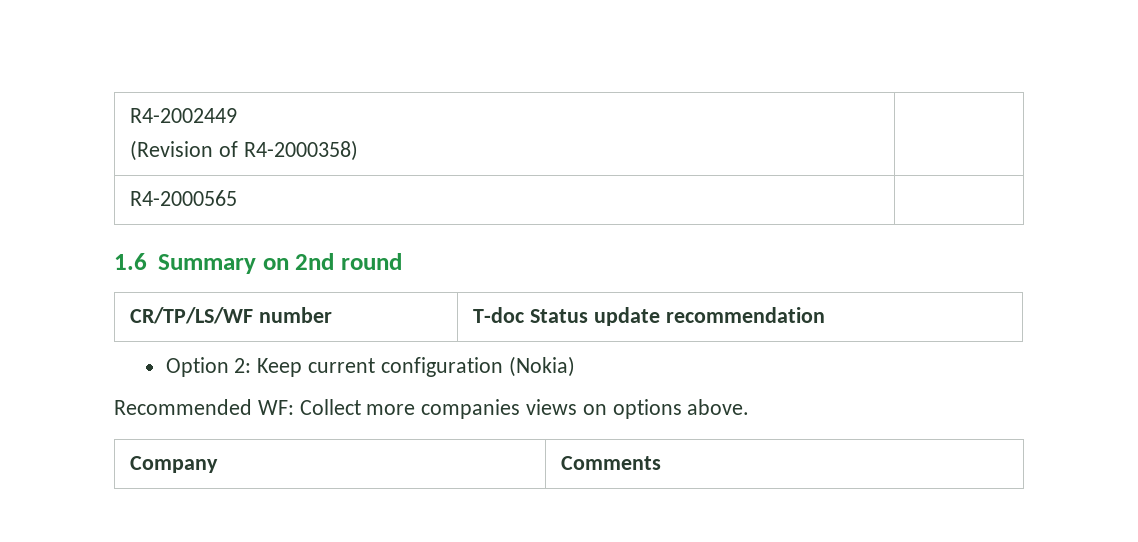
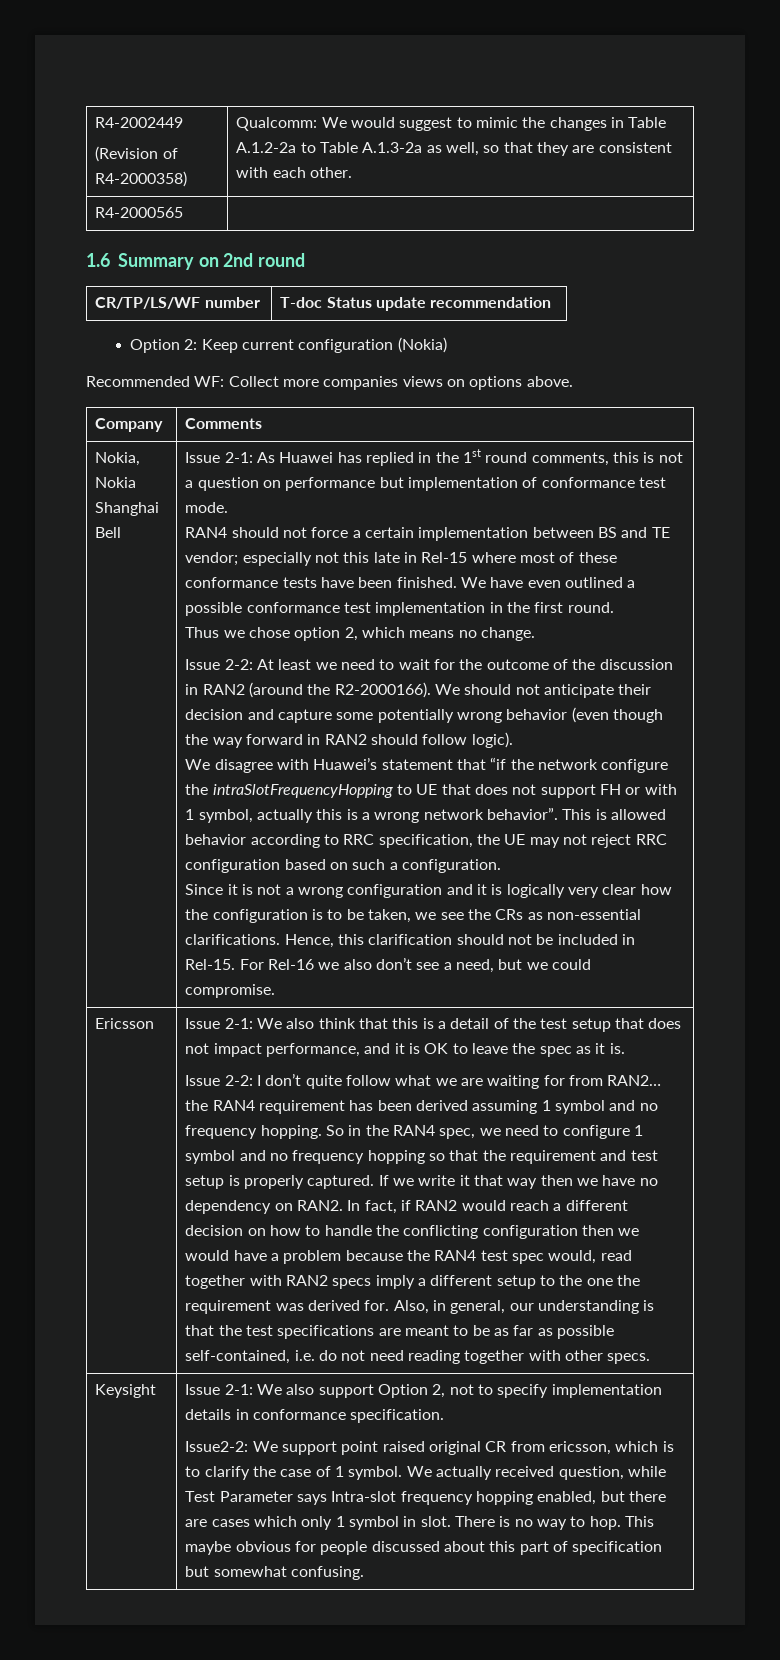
  R4-2002449
- (Revision of R4-2000358) |
+ (Revision of R4-2000358) | Qualcomm: We would suggest to mimic the changes in Table A.1.2-2a to Table A.1.3-2a as well, so that they are consistent with each other.
+ Nokia, Nokia Shanghai Bell | Issue 2-1: As Huawei has replied in the 1st round comments, this is not a question on performance but implementation of conformance test mode.
+ RAN4 should not force a certain implementation between BS and TE vendor; especially not this late in Rel-15 where most of these conformance tests have been finished. We have even outlined a possible conformance test implementation in the first round.
+ Thus we chose option 2, which means no change.
+ Issue 2-2: At least we need to wait for the outcome of the discussion in RAN2 (around the R2-2000166). We should not anticipate their decision and capture some potentially wrong behavior (even though the way forward in RAN2 should follow logic).
+ We disagree with Huawei’s statement that “if the network configure the intraSlotFrequencyHopping to UE that does not support FH or with 1 symbol, actually this is a wrong network behavior”. This is allowed behavior according to RRC specification, the UE may not reject RRC configuration based on such a configuration.
+ Since it is not a wrong configuration and it is logically very clear how the configuration is to be taken, we see the CRs as non-essential clarifications. Hence, this clarification should not be included in Rel-15. For Rel-16 we also don’t see a need, but we could compromise.
+ Ericsson | Issue 2-1: We also think that this is a detail of the test setup that does not impact performance, and it is OK to leave the spec as it is.
+ Issue 2-2: I don’t quite follow what we are waiting for from RAN2… the RAN4 requirement has been derived assuming 1 symbol and no frequency hopping. So in the RAN4 spec, we need to configure 1 symbol and no frequency hopping so that the requirement and test setup is properly captured. If we write it that way then we have no dependency on RAN2. In fact, if RAN2 would reach a different decision on how to handle the conflicting configuration then we would have a problem because the RAN4 test spec would, read together with RAN2 specs imply a different setup to the one the requirement was derived for. Also, in general, our understanding is that the test specifications are meant to be as far as possible self-contained, i.e. do not need reading together with other specs.
+ Keysight | Issue 2-1: We also support Option 2, not to specify implementation details in conformance specification.
+ Issue2-2: We support point raised original CR from ericsson, which is to clarify the case of 1 symbol. We actually received question, while Test Parameter says Intra-slot frequency hopping enabled, but there are cases which only 1 symbol in slot. There is no way to hop. This maybe obvious for people discussed about this part of specification but somewhat confusing.

